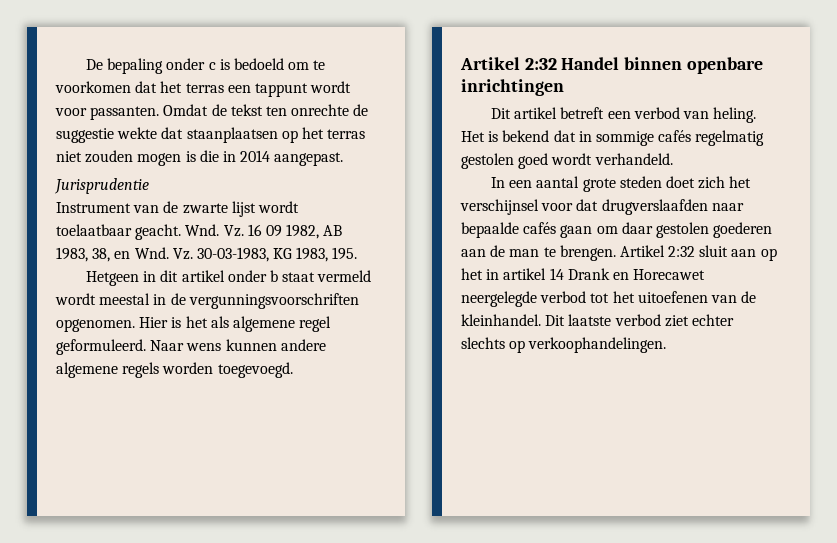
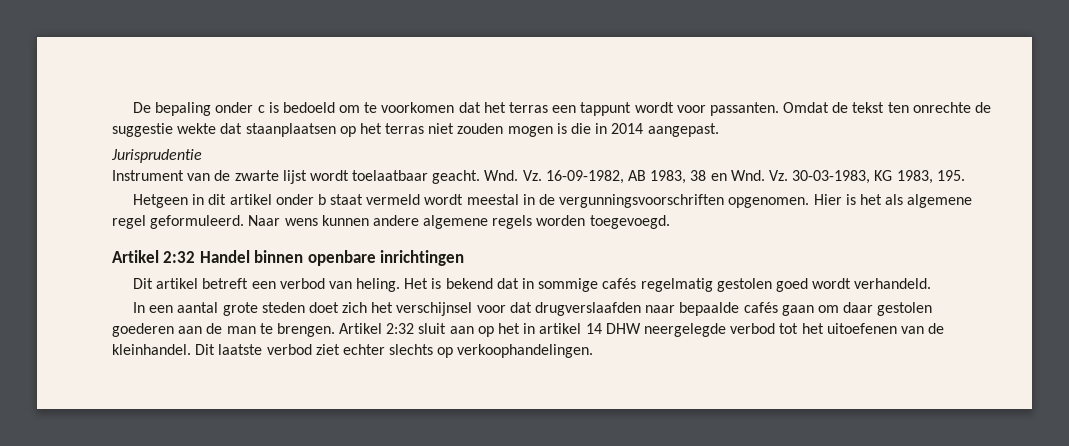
- Wnd. Vz. 16 09 1982, AB 1983, 38, en Wnd. Vz. 30-03-1983, KG 1983, 195.
+ Wnd. Vz. 16-09-1982, AB 1983, 38 en Wnd. Vz. 30-03-1983, KG 1983, 195.
- Artikel 2:32 sluit aan op het in artikel 14 Drank en Horecawet neergelegde verbod tot het uitoefenen van de kleinhandel.
+ Artikel 2:32 sluit aan op het in artikel 14 DHW neergelegde verbod tot het uitoefenen van de kleinhandel.

